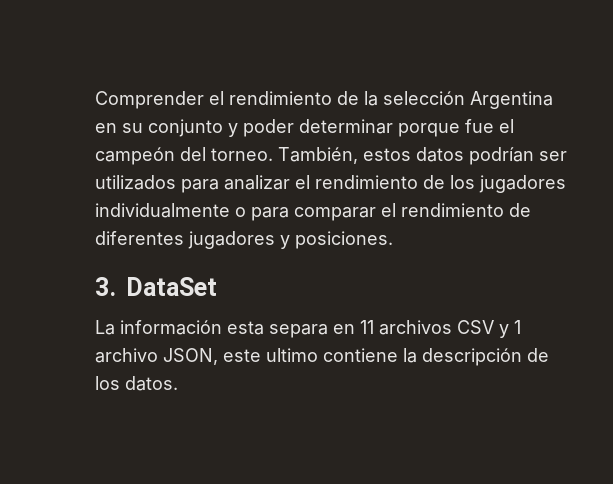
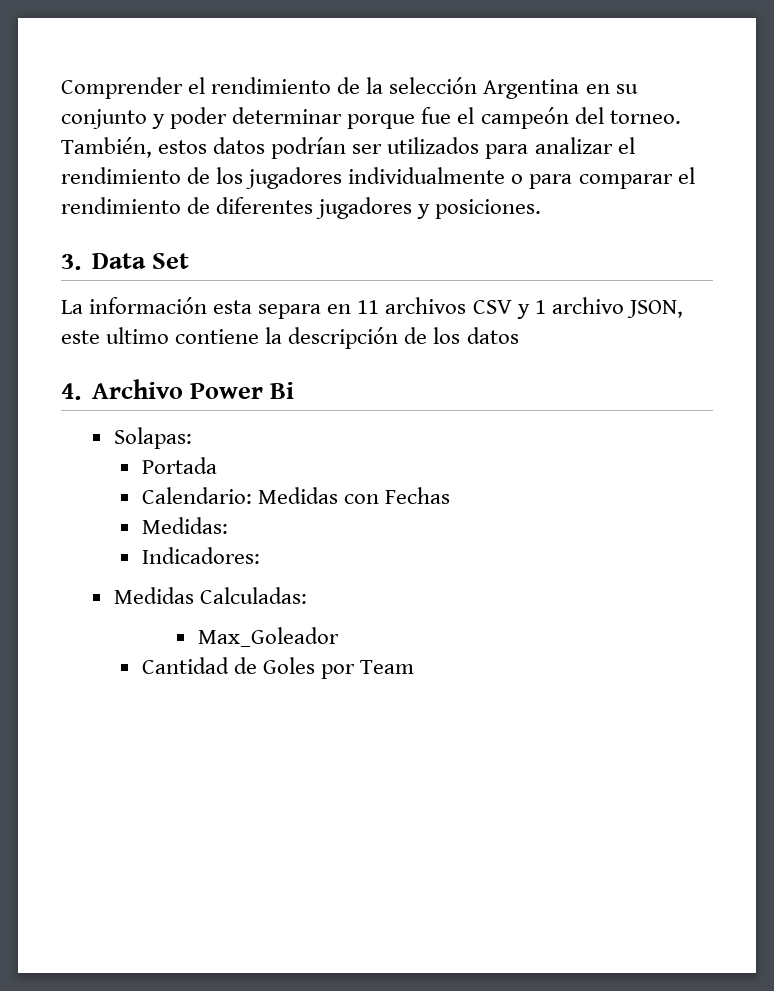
- 3. DataSet
+ 3. Data Set
- La información esta separa en 11 archivos CSV y 1 archivo JSON, este ultimo contiene la descripción de los datos.
+ La información esta separa en 11 archivos CSV y 1 archivo JSON, este ultimo contiene la descripción de los datos
+ 4. Archivo Power Bi
+ Solapas:
+ Portada
+ Calendario: Medidas con Fechas
+ Medidas:
+ Indicadores:
+ Medidas Calculadas:
+ Max_Goleador
+ Cantidad de Goles por Team

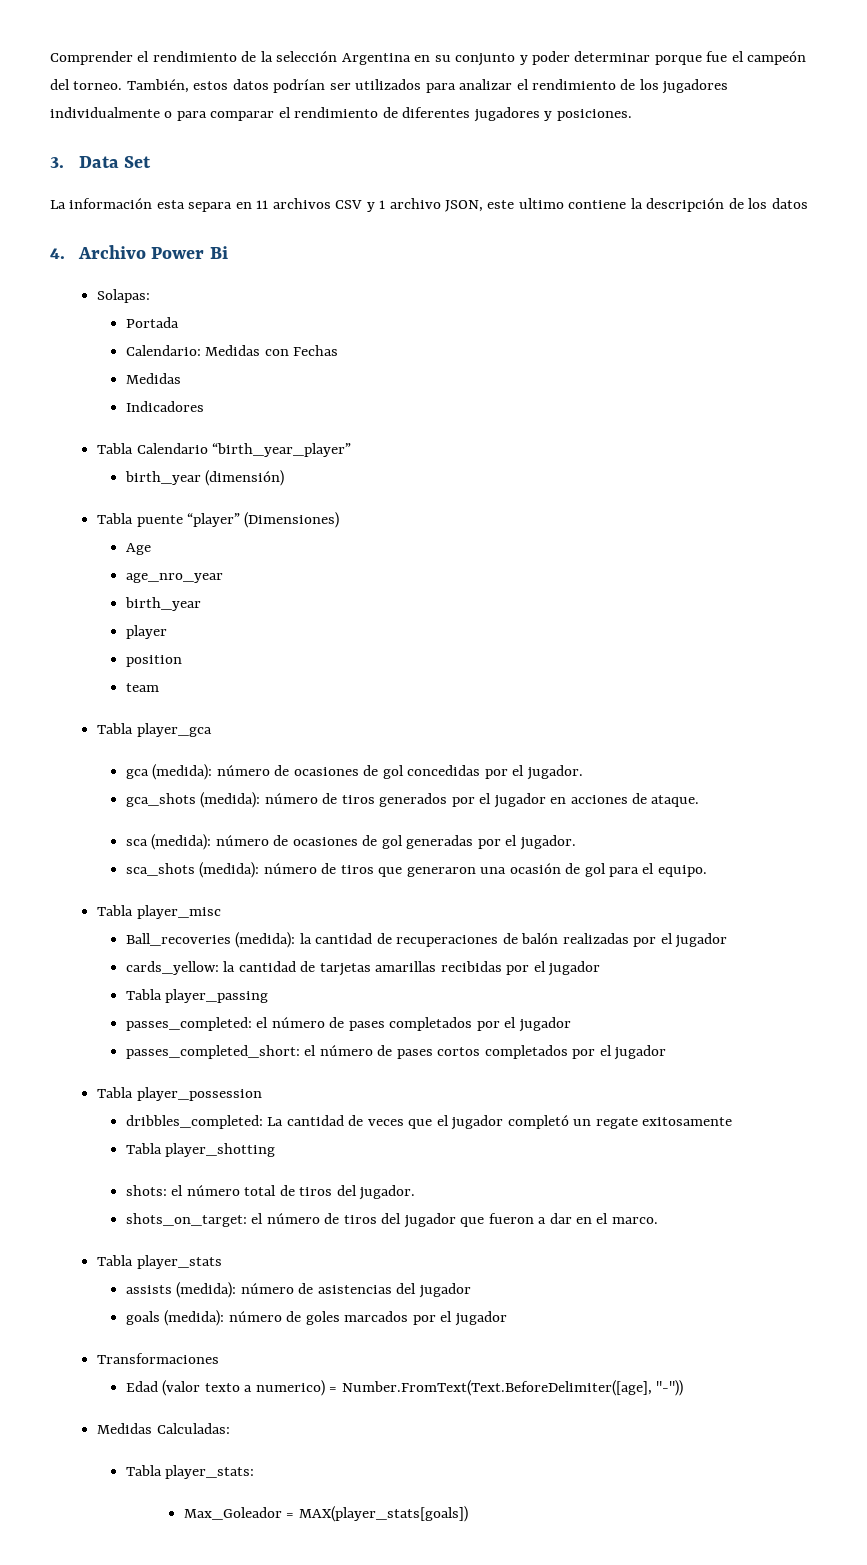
  Calendario: Medidas con Fechas
- Medidas:
- Indicadores:
+ Medidas
+ Indicadores
+ Tabla Calendario “birth_year_player”
+ birth_year (dimensión)
+ Tabla puente “player” (Dimensiones)
+ Age
+ age_nro_year
+ birth_year
+ player
+ position
+ team
+ Tabla player_gca
+ gca (medida): número de ocasiones de gol concedidas por el jugador.
+ gca_shots (medida): número de tiros generados por el jugador en acciones de ataque.
+ sca (medida): número de ocasiones de gol generadas por el jugador.
+ sca_shots (medida): número de tiros que generaron una ocasión de gol para el equipo.
+ Tabla player_misc
+ Ball_recoveries (medida): la cantidad de recuperaciones de balón realizadas por el jugador
+ cards_yellow: la cantidad de tarjetas amarillas recibidas por el jugador
+ Tabla player_passing
+ passes_completed: el número de pases completados por el jugador
+ passes_completed_short: el número de pases cortos completados por el jugador
+ Tabla player_possession
+ dribbles_completed: La cantidad de veces que el jugador completó un regate exitosamente
+ Tabla player_shotting
+ shots: el número total de tiros del jugador.
+ shots_on_target: el número de tiros del jugador que fueron a dar en el marco.
+ Tabla player_stats
+ assists (medida): número de asistencias del jugador
+ goals (medida): número de goles marcados por el jugador
+ Transformaciones
+ Edad (valor texto a numerico) = Number.FromText(Text.BeforeDelimiter([age], "-"))
+ Tabla player_stats:
- Max_Goleador
- Cantidad de Goles por Team
+ Max_Goleador = MAX(player_stats[goals])

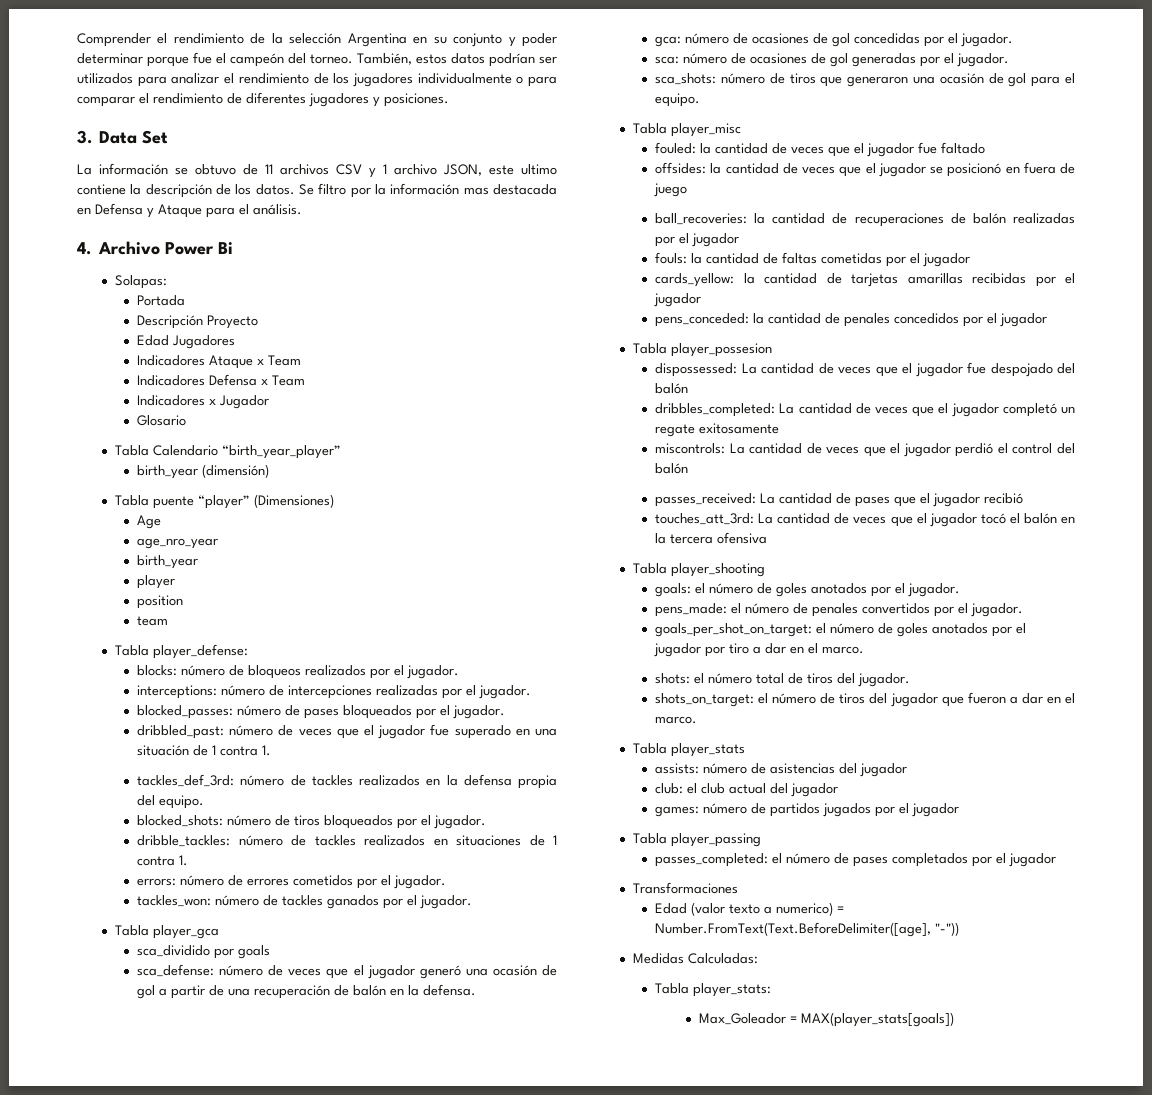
- La información esta separa en 11 archivos CSV y 1 archivo JSON, este ultimo contiene la descripción de los datos
+ La información se obtuvo de 11 archivos CSV y 1 archivo JSON, este ultimo contiene la descripción de los datos. Se filtro por la información mas destacada en Defensa y Ataque para el análisis.
- Calendario: Medidas con Fechas
- Medidas
- Indicadores
+ Descripción Proyecto
+ Edad Jugadores
+ Indicadores Ataque x Team
+ Indicadores Defensa x Team
+ Indicadores x Jugador
+ Glosario
+ Tabla player_defense:
+ blocks: número de bloqueos realizados por el jugador.
+ interceptions: número de intercepciones realizadas por el jugador.
+ blocked_passes: número de pases bloqueados por el jugador.
+ dribbled_past: número de veces que el jugador fue superado en una situación de 1 contra 1.
+ tackles_def_3rd: número de tackles realizados en la defensa propia del equipo.
+ blocked_shots: número de tiros bloqueados por el jugador.
+ dribble_tackles: número de tackles realizados en situaciones de 1 contra 1.
+ errors: número de errores cometidos por el jugador.
+ tackles_won: número de tackles ganados por el jugador.
  Tabla player_gca
- gca (medida): número de ocasiones de gol concedidas por el jugador.
+ sca_dividido por goals
+ sca_defense: número de veces que el jugador generó una ocasión de gol a partir de una recuperación de balón en la defensa.
+ gca: número de ocasiones de gol concedidas por el jugador.
- gca_shots (medida): número de tiros generados por el jugador en acciones de ataque.
- sca (medida): número de ocasiones de gol generadas por el jugador.
+ sca: número de ocasiones de gol generadas por el jugador.
- sca_shots (medida): número de tiros que generaron una ocasión de gol para el equipo.
+ sca_shots: número de tiros que generaron una ocasión de gol para el equipo.
- Ball_recoveries (medida): la cantidad de recuperaciones de balón realizadas por el jugador
+ fouled: la cantidad de veces que el jugador fue faltado
+ offsides: la cantidad de veces que el jugador se posicionó en fuera de juego
+ ball_recoveries: la cantidad de recuperaciones de balón realizadas por el jugador
+ fouls: la cantidad de faltas cometidas por el jugador
- Tabla player_passing
- passes_completed: el número de pases completados por el jugador
- passes_completed_short: el número de pases cortos completados por el jugador
- Tabla player_possession
+ pens_conceded: la cantidad de penales concedidos por el jugador
+ Tabla player_possesion
+ dispossessed: La cantidad de veces que el jugador fue despojado del balón
- Tabla player_shotting
+ miscontrols: La cantidad de veces que el jugador perdió el control del balón
+ passes_received: La cantidad de pases que el jugador recibió
+ touches_att_3rd: La cantidad de veces que el jugador tocó el balón en la tercera ofensiva
+ Tabla player_shooting
+ goals: el número de goles anotados por el jugador.
+ pens_made: el número de penales convertidos por el jugador.
+ goals_per_shot_on_target: el número de goles anotados por el jugador por tiro a dar en el marco.
- assists (medida): número de asistencias del jugador
+ assists: número de asistencias del jugador
- goals (medida): número de goles marcados por el jugador
+ club: el club actual del jugador
+ games: número de partidos jugados por el jugador
+ Tabla player_passing
+ passes_completed: el número de pases completados por el jugador

